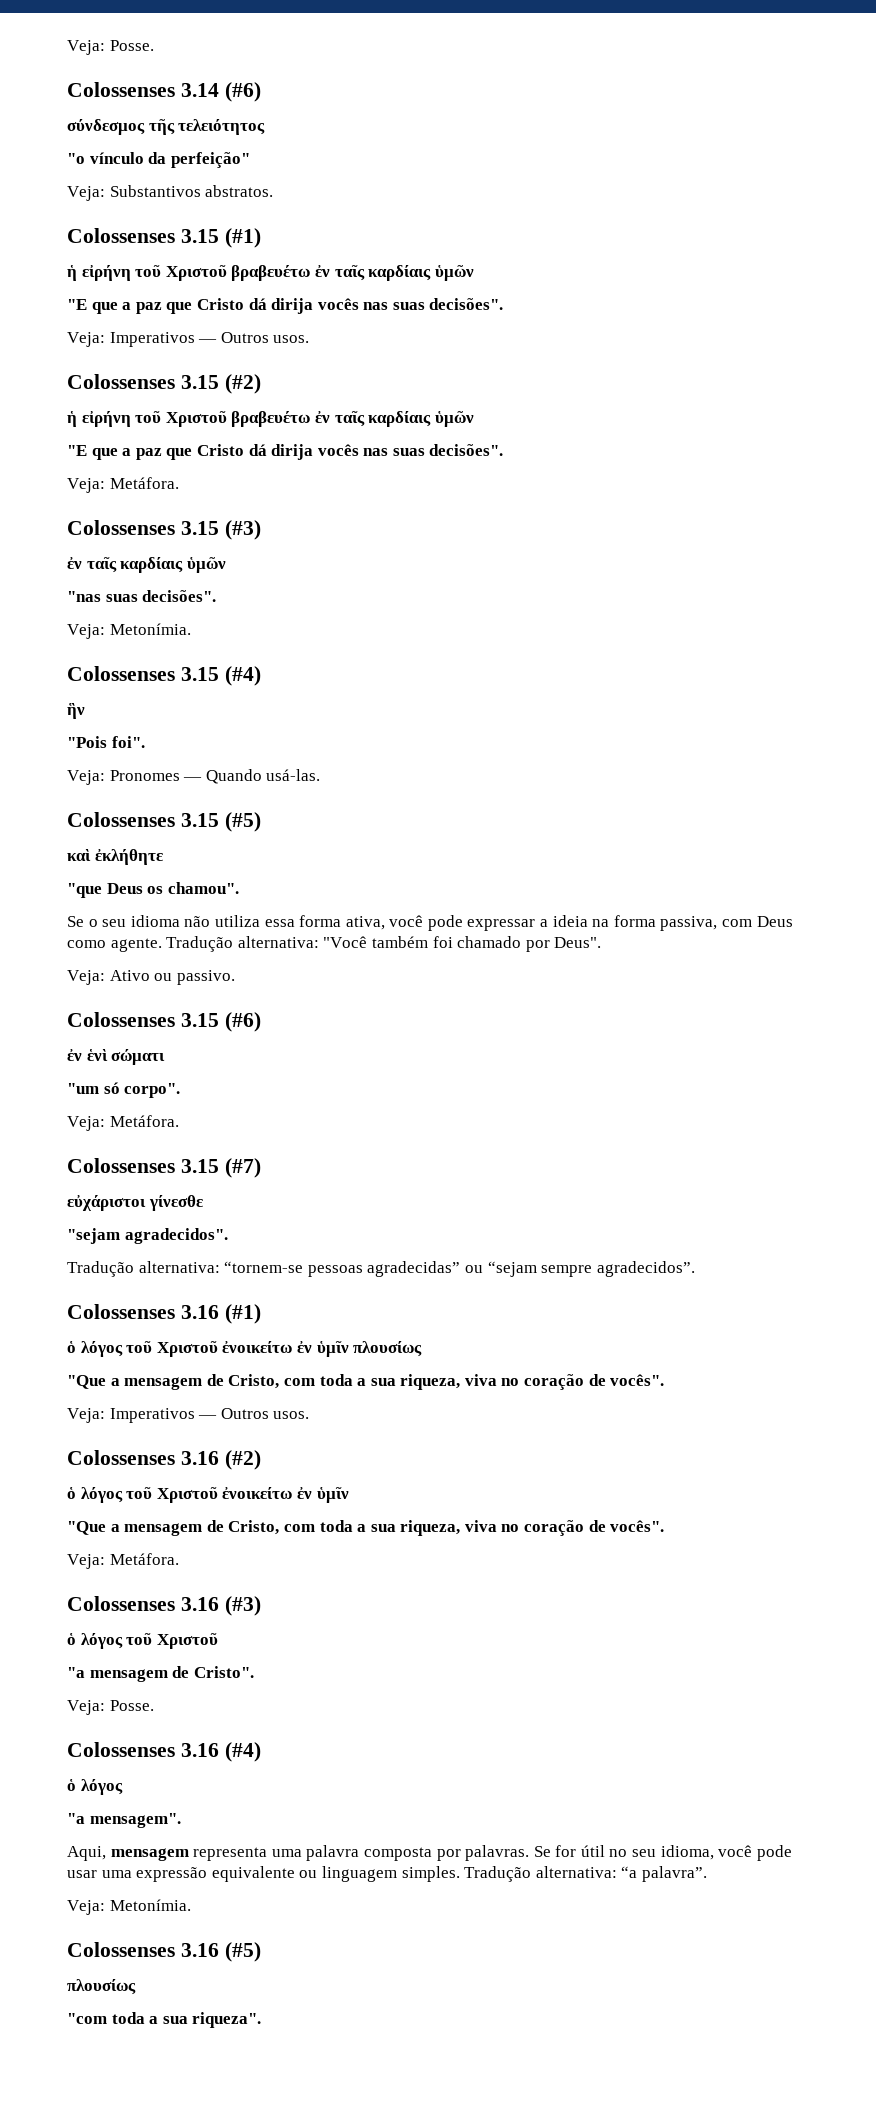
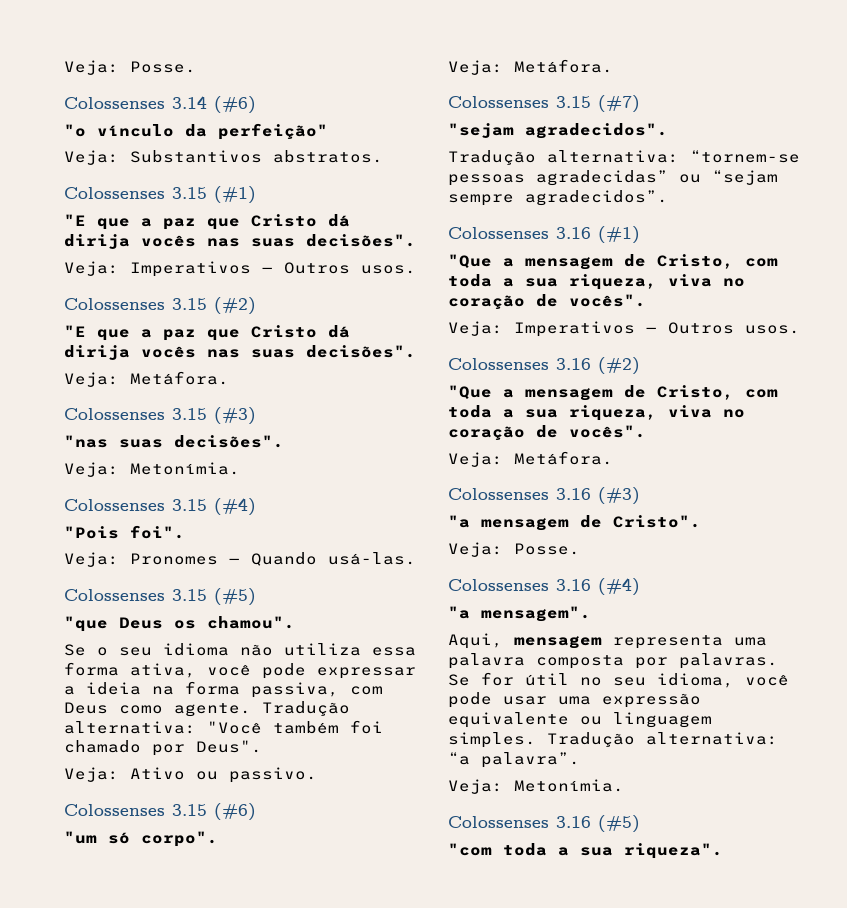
- σύνδεσμος τῆς τελειότητος
  Colossenses 3.15 (#1)
- ἡ εἰρήνη τοῦ Χριστοῦ βραβευέτω ἐν ταῖς καρδίαις ὑμῶν
  Colossenses 3.15 (#2)
- ἡ εἰρήνη τοῦ Χριστοῦ βραβευέτω ἐν ταῖς καρδίαις ὑμῶν
  Colossenses 3.15 (#3)
- ἐν ταῖς καρδίαις ὑμῶν
- ἣν
- καὶ ἐκλήθητε
- ἐν ἑνὶ σώματι
- εὐχάριστοι γίνεσθε
- ὁ λόγος τοῦ Χριστοῦ ἐνοικείτω ἐν ὑμῖν πλουσίως
  Colossenses 3.16 (#2)
- ὁ λόγος τοῦ Χριστοῦ ἐνοικείτω ἐν ὑμῖν
  Colossenses 3.16 (#3)
- ὁ λόγος τοῦ Χριστοῦ
  Colossenses 3.16 (#4)
- ὁ λόγος
  Colossenses 3.16 (#5)
- πλουσίως

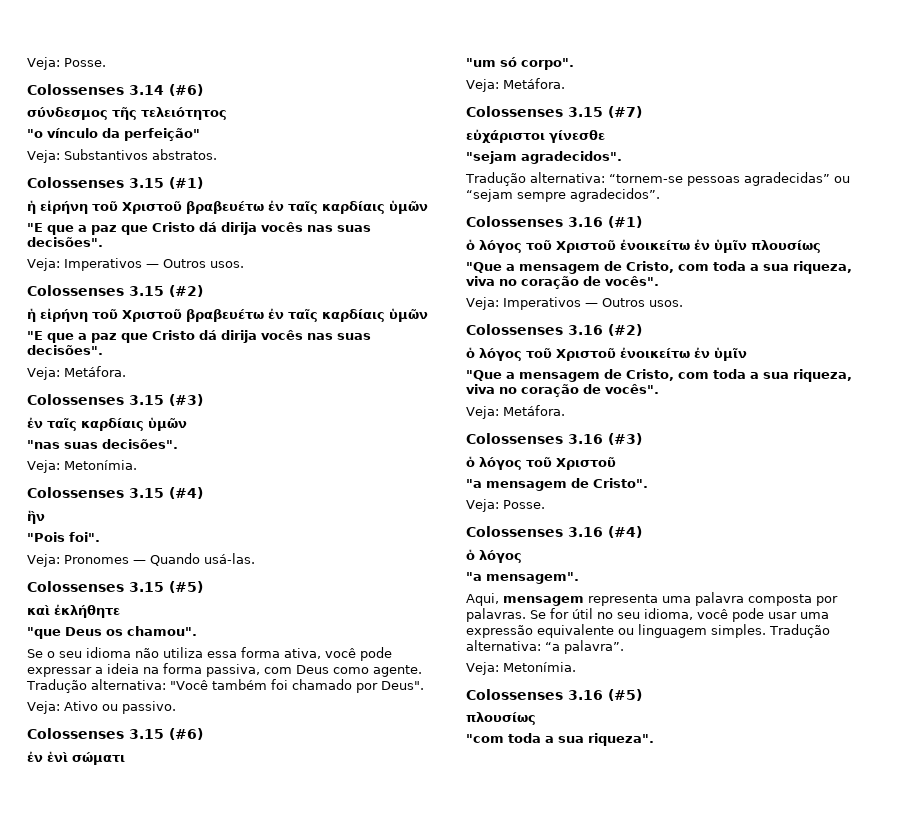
+ σύνδεσμος τῆς τελειότητος
  Colossenses 3.15 (#1)
+ ἡ εἰρήνη τοῦ Χριστοῦ βραβευέτω ἐν ταῖς καρδίαις ὑμῶν
  Colossenses 3.15 (#2)
+ ἡ εἰρήνη τοῦ Χριστοῦ βραβευέτω ἐν ταῖς καρδίαις ὑμῶν
  Colossenses 3.15 (#3)
+ ἐν ταῖς καρδίαις ὑμῶν
+ ἣν
+ καὶ ἐκλήθητε
+ ἐν ἑνὶ σώματι
+ εὐχάριστοι γίνεσθε
+ ὁ λόγος τοῦ Χριστοῦ ἐνοικείτω ἐν ὑμῖν πλουσίως
  Colossenses 3.16 (#2)
+ ὁ λόγος τοῦ Χριστοῦ ἐνοικείτω ἐν ὑμῖν
  Colossenses 3.16 (#3)
+ ὁ λόγος τοῦ Χριστοῦ
  Colossenses 3.16 (#4)
+ ὁ λόγος
  Colossenses 3.16 (#5)
+ πλουσίως

